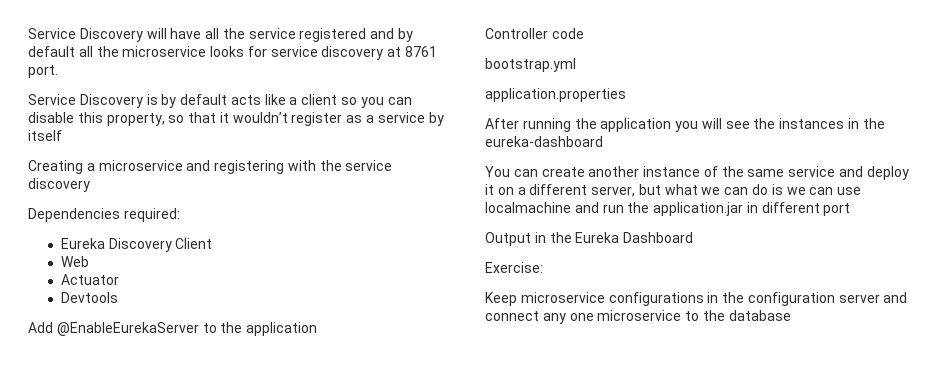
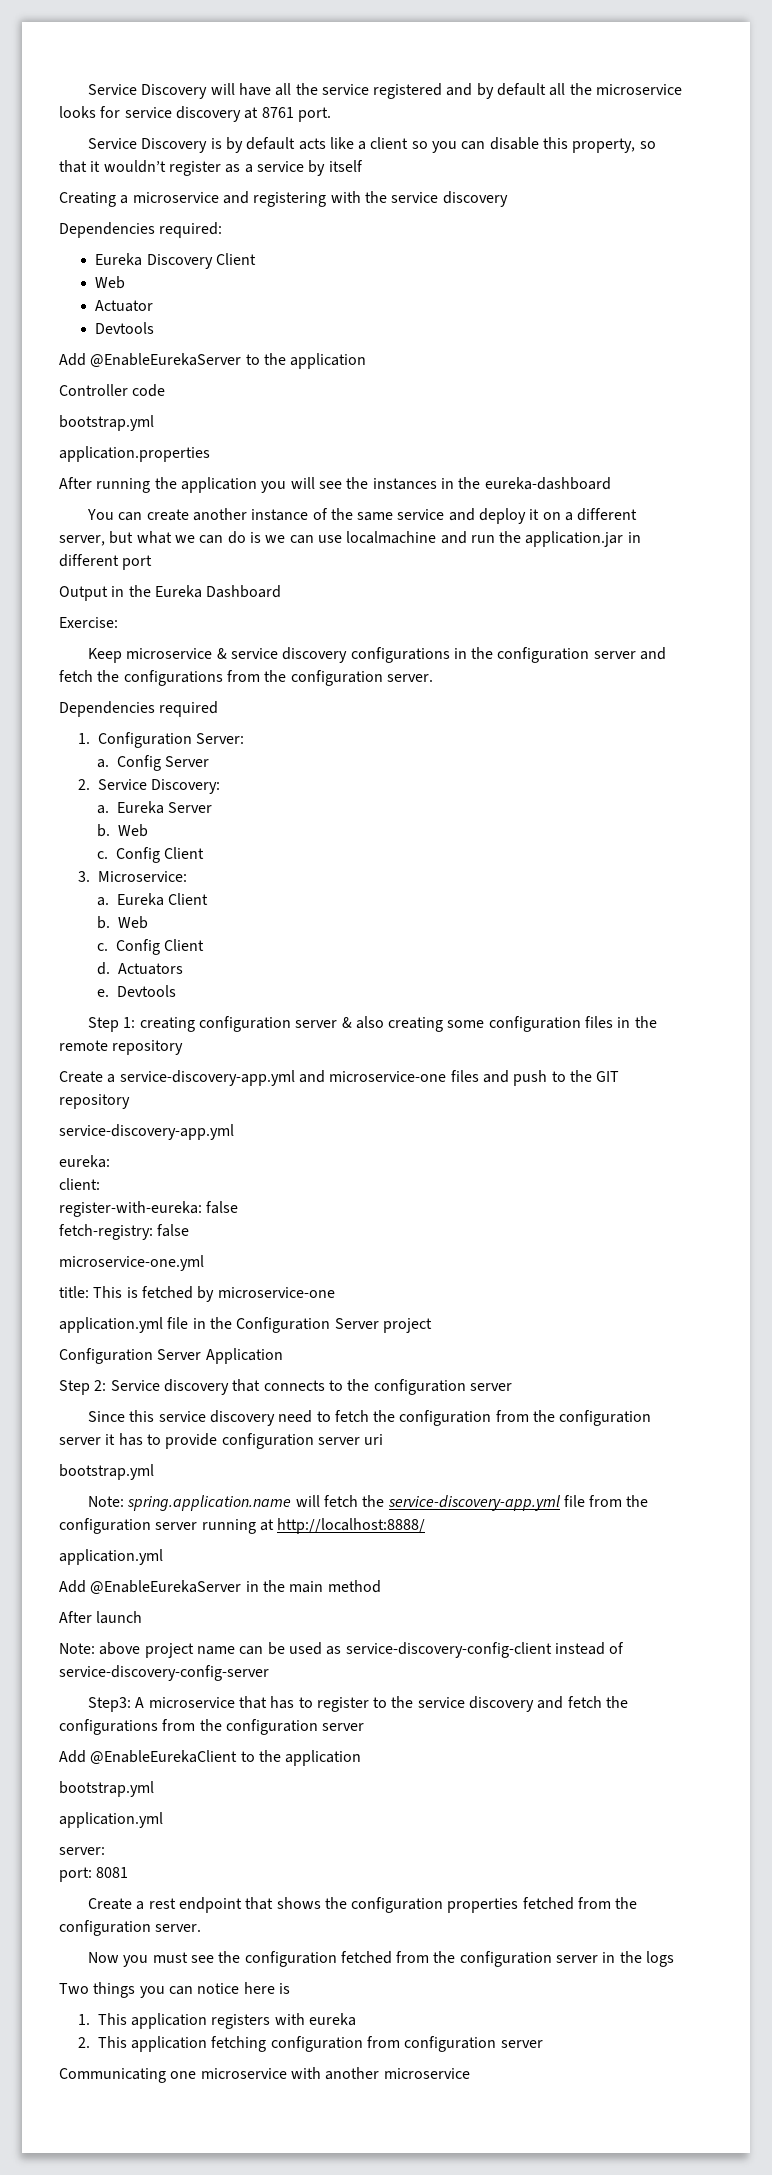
- Keep microservice configurations in the configuration server and connect any one microservice to the database
+ Keep microservice & service discovery configurations in the configuration server and fetch the configurations from the configuration server.
+ Dependencies required
+ 1. Configuration Server:
+ a. Config Server
+ 2. Service Discovery:
+ a. Eureka Server
+ b. Web
+ c. Config Client
+ 3. Microservice:
+ a. Eureka Client
+ b. Web
+ c. Config Client
+ d. Actuators
+ e. Devtools
+ Step 1: creating configuration server & also creating some configuration files in the remote repository
+ Create a service-discovery-app.yml and microservice-one files and push to the GIT repository
+ service-discovery-app.yml
+ eureka:
+ client:
+ register-with-eureka: false
+ fetch-registry: false
+ microservice-one.yml
+ title: This is fetched by microservice-one
+ application.yml file in the Configuration Server project
+ Configuration Server Application
+ Step 2: Service discovery that connects to the configuration server
+ Since this service discovery need to fetch the configuration from the configuration server it has to provide configuration server uri
+ bootstrap.yml
+ Note: spring.application.name will fetch the service-discovery-app.yml file from the configuration server running at http://localhost:8888/
+ application.yml
+ Add @EnableEurekaServer in the main method
+ After launch
+ Note: above project name can be used as service-discovery-config-client instead of service-discovery-config-server
+ Step3: A microservice that has to register to the service discovery and fetch the configurations from the configuration server
+ Add @EnableEurekaClient to the application
+ bootstrap.yml
+ application.yml
+ server:
+ port: 8081
+ Create a rest endpoint that shows the configuration properties fetched from the configuration server.
+ Now you must see the configuration fetched from the configuration server in the logs
+ Two things you can notice here is
+ 1. This application registers with eureka
+ 2. This application fetching configuration from configuration server
+ Communicating one microservice with another microservice

